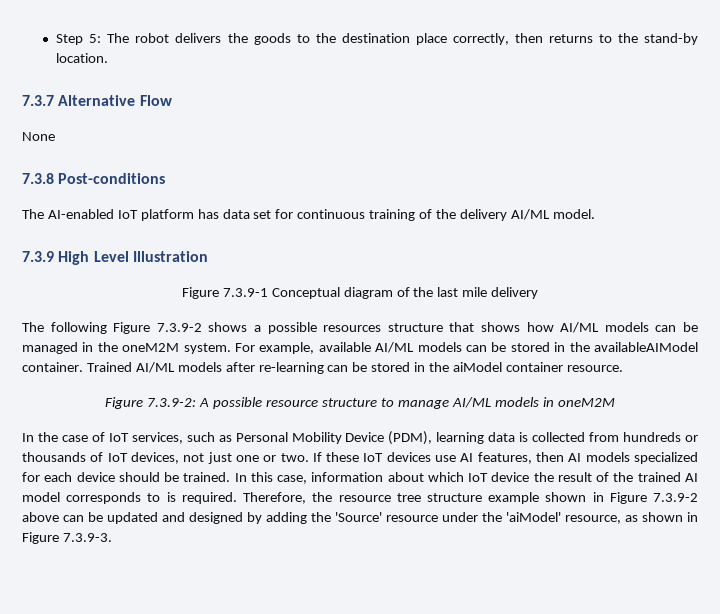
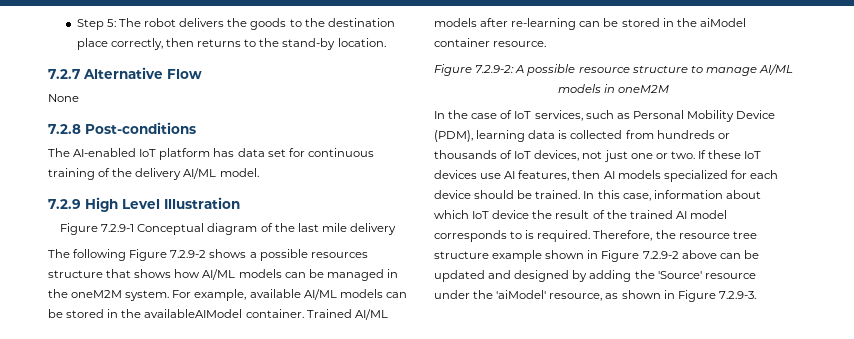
- 7.3.7 Alternative Flow
+ 7.2.7 Alternative Flow
- 7.3.8 Post-conditions
+ 7.2.8 Post-conditions
- 7.3.9 High Level Illustration
+ 7.2.9 High Level Illustration
- Figure 7.3.9-1 Conceptual diagram of the last mile delivery
+ Figure 7.2.9-1 Conceptual diagram of the last mile delivery
- The following Figure 7.3.9-2 shows a possible resources structure that shows how AI/ML models can be managed in the oneM2M system.
+ The following Figure 7.2.9-2 shows a possible resources structure that shows how AI/ML models can be managed in the oneM2M system.
- Figure 7.3.9-2: A possible resource structure to manage AI/ML models in oneM2M
+ Figure 7.2.9-2: A possible resource structure to manage AI/ML models in oneM2M
- Therefore, the resource tree structure example shown in Figure 7.3.9-2 above can be updated and designed by adding the 'Source' resource under the 'aiModel' resource, as shown in Figure 7.3.9-3.
+ Therefore, the resource tree structure example shown in Figure 7.2.9-2 above can be updated and designed by adding the 'Source' resource under the 'aiModel' resource, as shown in Figure 7.2.9-3.

